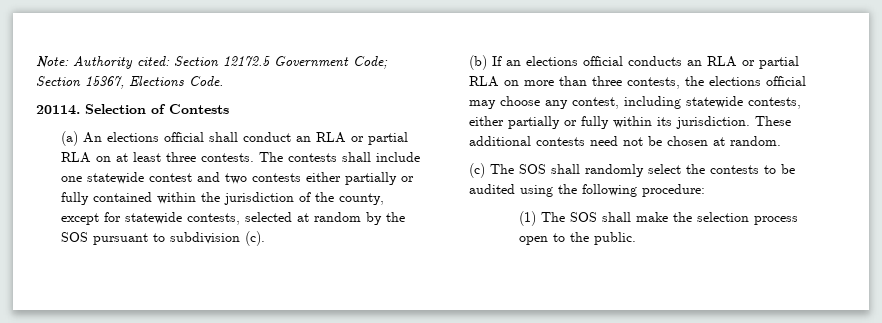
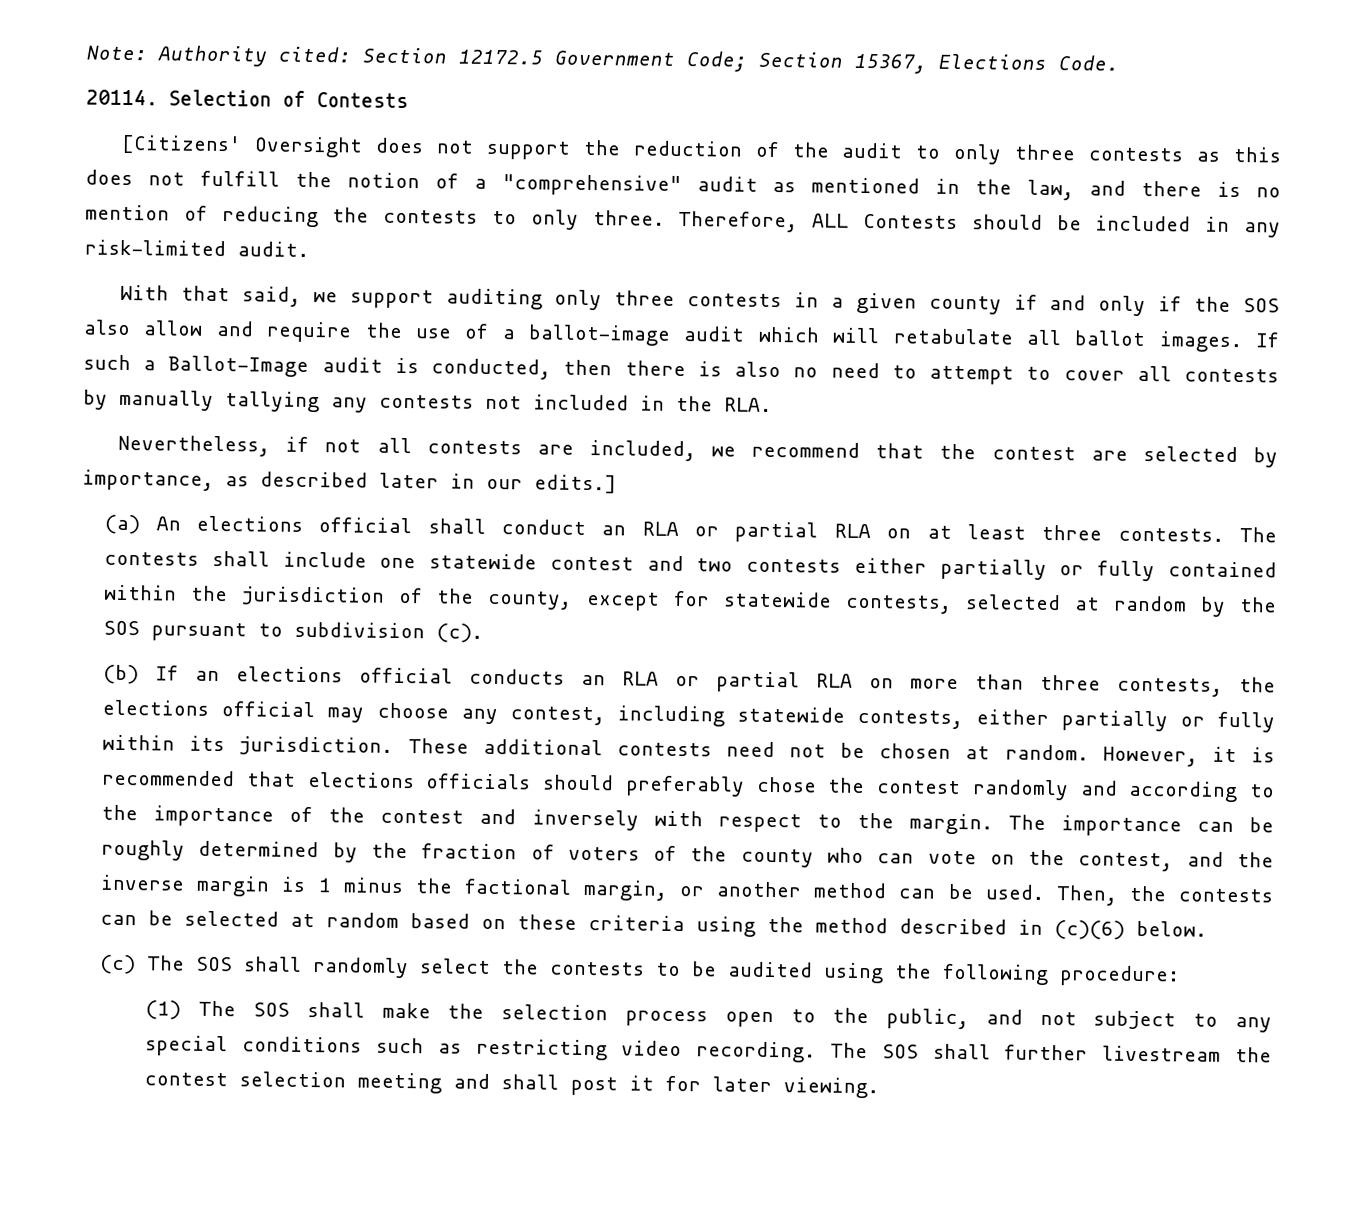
+ [Citizens' Oversight does not support the reduction of the audit to only three contests as this does not fulfill the notion of a "comprehensive" audit as mentioned in the law, and there is no mention of reducing the contests to only three. Therefore, ALL Contests should be included in any risk-limited audit.
+ With that said, we support auditing only three contests in a given county if and only if the SOS also allow and require the use of a ballot-image audit which will retabulate all ballot images. If such a Ballot-Image audit is conducted, then there is also no need to attempt to cover all contests by manually tallying any contests not included in the RLA.
+ Nevertheless, if not all contests are included, we recommend that the contest are selected by importance, as described later in our edits.]
+ However, it is recommended that elections officials should preferably chose the contest randomly and according to the importance of the contest and inversely with respect to the margin. The importance can be roughly determined by the fraction of voters of the county who can vote on the contest, and the inverse margin is 1 minus the factional margin, or another method can be used. Then, the contests can be selected at random based on these criteria using the method described in (c)(6) below.
- (1) The SOS shall make the selection process open to the public.
+ (1) The SOS shall make the selection process open to the public, and not subject to any special conditions such as restricting video recording. The SOS shall further livestream the contest selection meeting and shall post it for later viewing.

